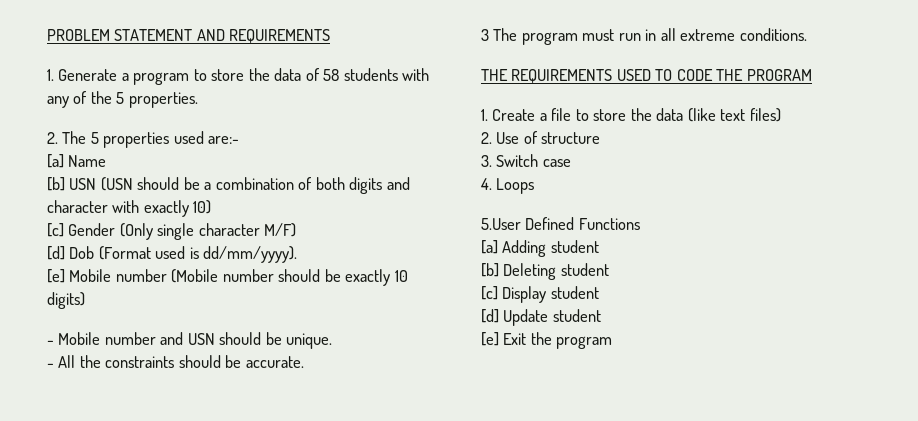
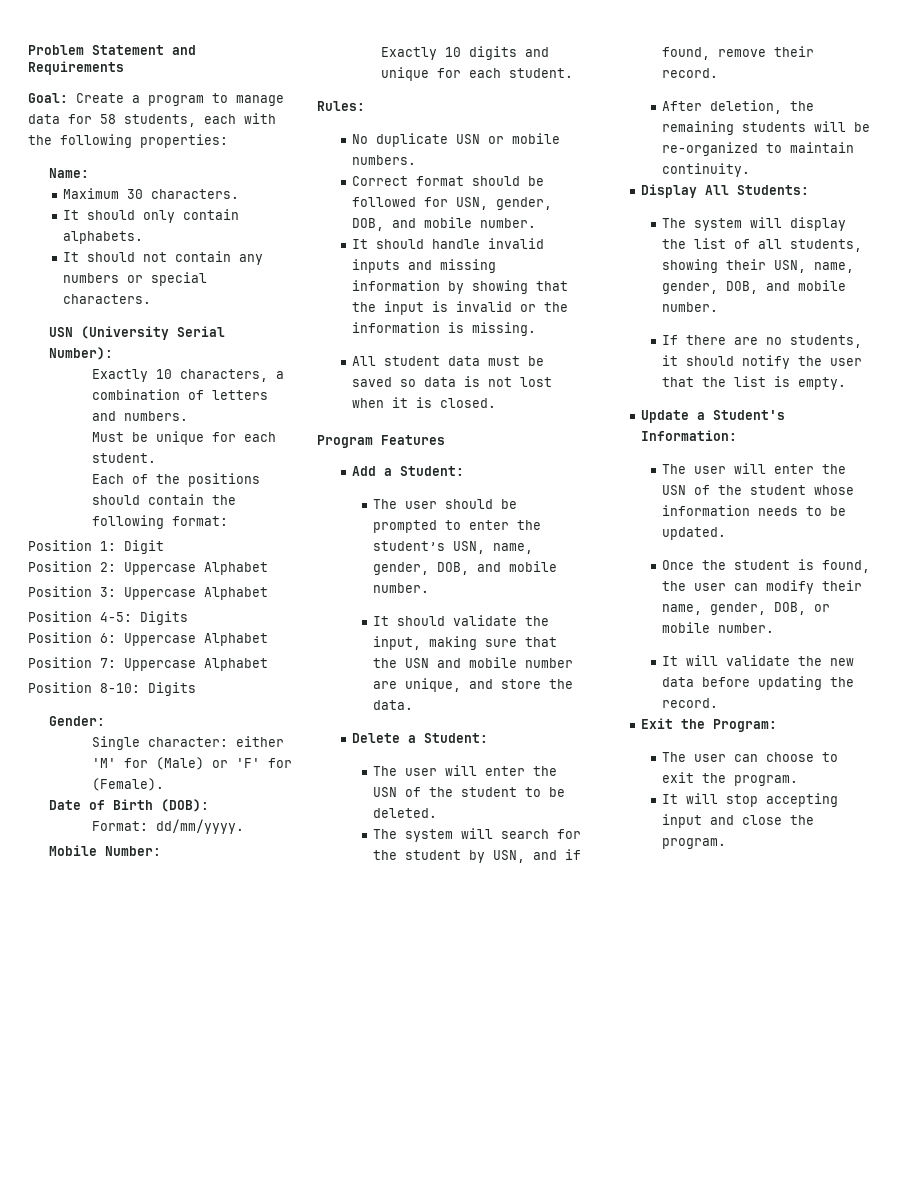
- PROBLEM STATEMENT AND REQUIREMENTS
- 1. Generate a program to store the data of 58 students with any of the 5 properties.
- 2. The 5 properties used are:-
- [a] Name
- [b] USN (USN should be a combination of both digits and character with exactly 10)
- [c] Gender (Only single character M/F)
- [d] Dob (Format used is dd/mm/yyyy).
- [e] Mobile number (Mobile number should be exactly 10 digits)
- - Mobile number and USN should be unique.
- - All the constraints should be accurate.
- 3 The program must run in all extreme conditions.
- THE REQUIREMENTS USED TO CODE THE PROGRAM
- 1. Create a file to store the data (like text files)
- 2. Use of structure
- 3. Switch case
- 4. Loops
- 5.User Defined Functions
- [a] Adding student
- [b] Deleting student
- [c] Display student
- [d] Update student
- [e] Exit the program
+ Problem Statement and Requirements
+ Goal: Create a program to manage data for 58 students, each with the following properties:
+ Name:
+ Maximum 30 characters.
+ It should only contain alphabets.
+ It should not contain any numbers or special characters.
+ USN (University Serial Number):
+ Exactly 10 characters, a combination of letters and numbers.
+ Must be unique for each student.
+ Each of the positions should contain the following format:
+ Position 1: Digit
+ Position 2: Uppercase Alphabet
+ Position 3: Uppercase Alphabet
+ Position 4-5: Digits
+ Position 6: Uppercase Alphabet
+ Position 7: Uppercase Alphabet
+ Position 8-10: Digits
+ Gender:
+ Single character: either 'M' for (Male) or 'F' for (Female).
+ Date of Birth (DOB):
+ Format: dd/mm/yyyy.
+ Mobile Number:
+ Exactly 10 digits and unique for each student.
+ Rules:
+ No duplicate USN or mobile numbers.
+ Correct format should be followed for USN, gender, DOB, and mobile number.
+ It should handle invalid inputs and missing information by showing that the input is invalid or the information is missing.
+ All student data must be saved so data is not lost when it is closed.
+ Program Features
+ Add a Student:
+ The user should be prompted to enter the student’s USN, name, gender, DOB, and mobile number.
+ It should validate the input, making sure that the USN and mobile number are unique, and store the data.
+ Delete a Student:
+ The user will enter the USN of the student to be deleted.
+ The system will search for the student by USN, and if found, remove their record.
+ After deletion, the remaining students will be re-organized to maintain continuity.
+ Display All Students:
+ The system will display the list of all students, showing their USN, name, gender, DOB, and mobile number.
+ If there are no students, it should notify the user that the list is empty.
+ Update a Student's Information:
+ The user will enter the USN of the student whose information needs to be updated.
+ Once the student is found, the user can modify their name, gender, DOB, or mobile number.
+ It will validate the new data before updating the record.
+ Exit the Program:
+ The user can choose to exit the program.
+ It will stop accepting input and close the program.

